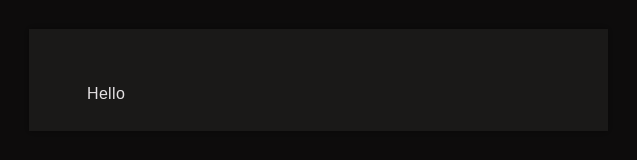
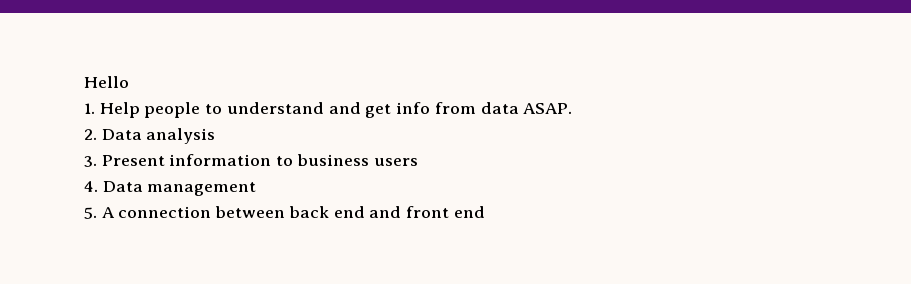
+ 1. Help people to understand and get info from data ASAP.
+ 2. Data analysis
+ 3. Present information to business users
+ 4. Data management
+ 5. A connection between back end and front end

